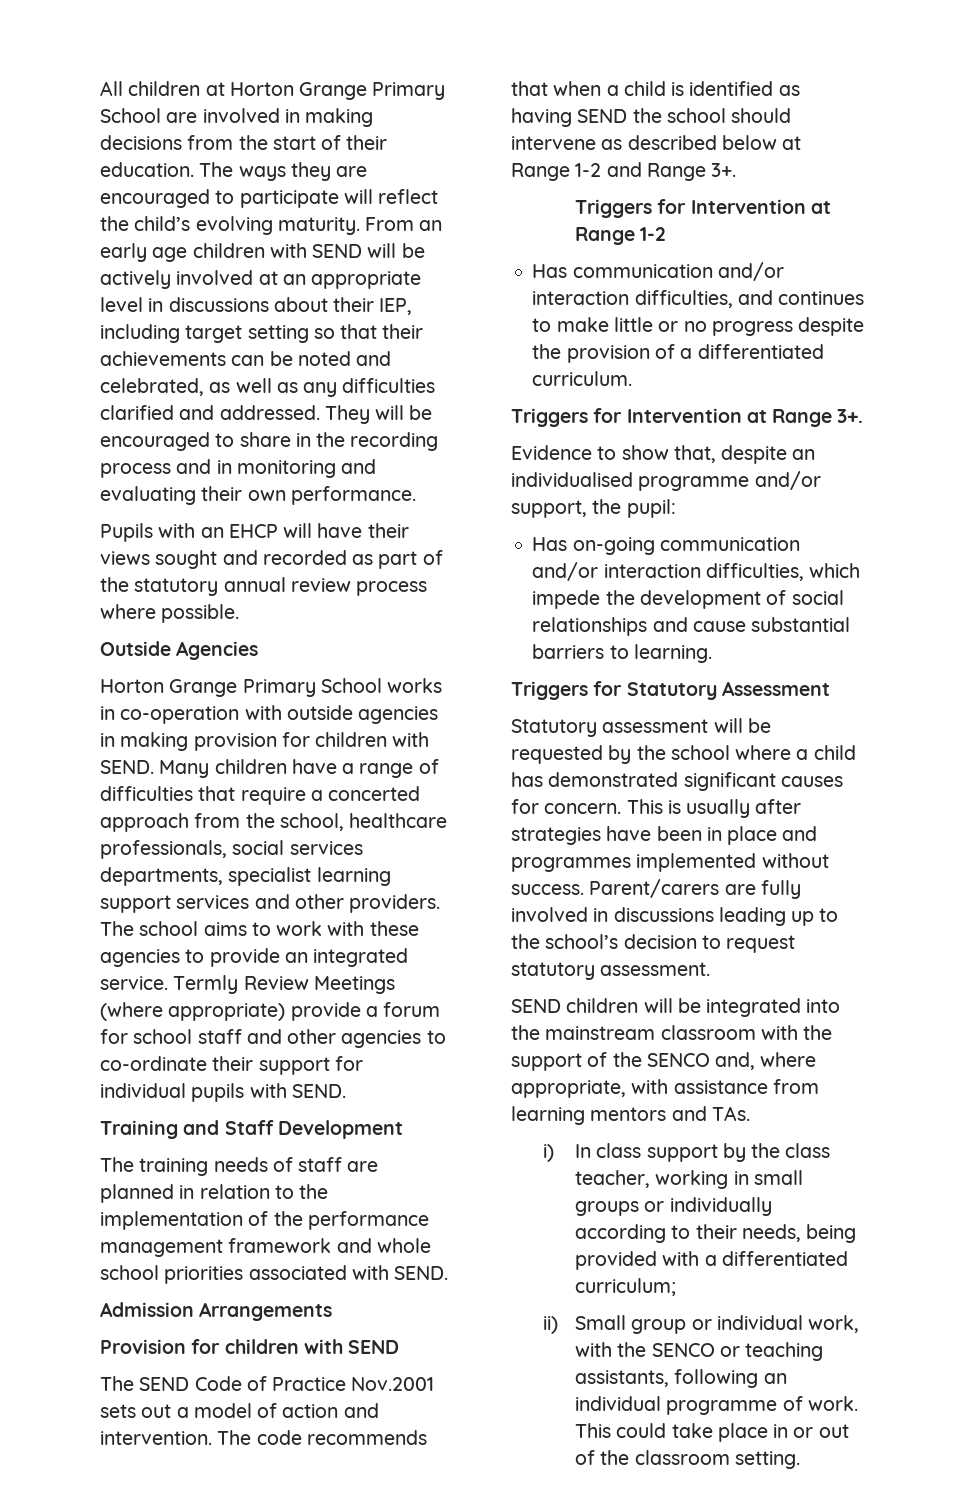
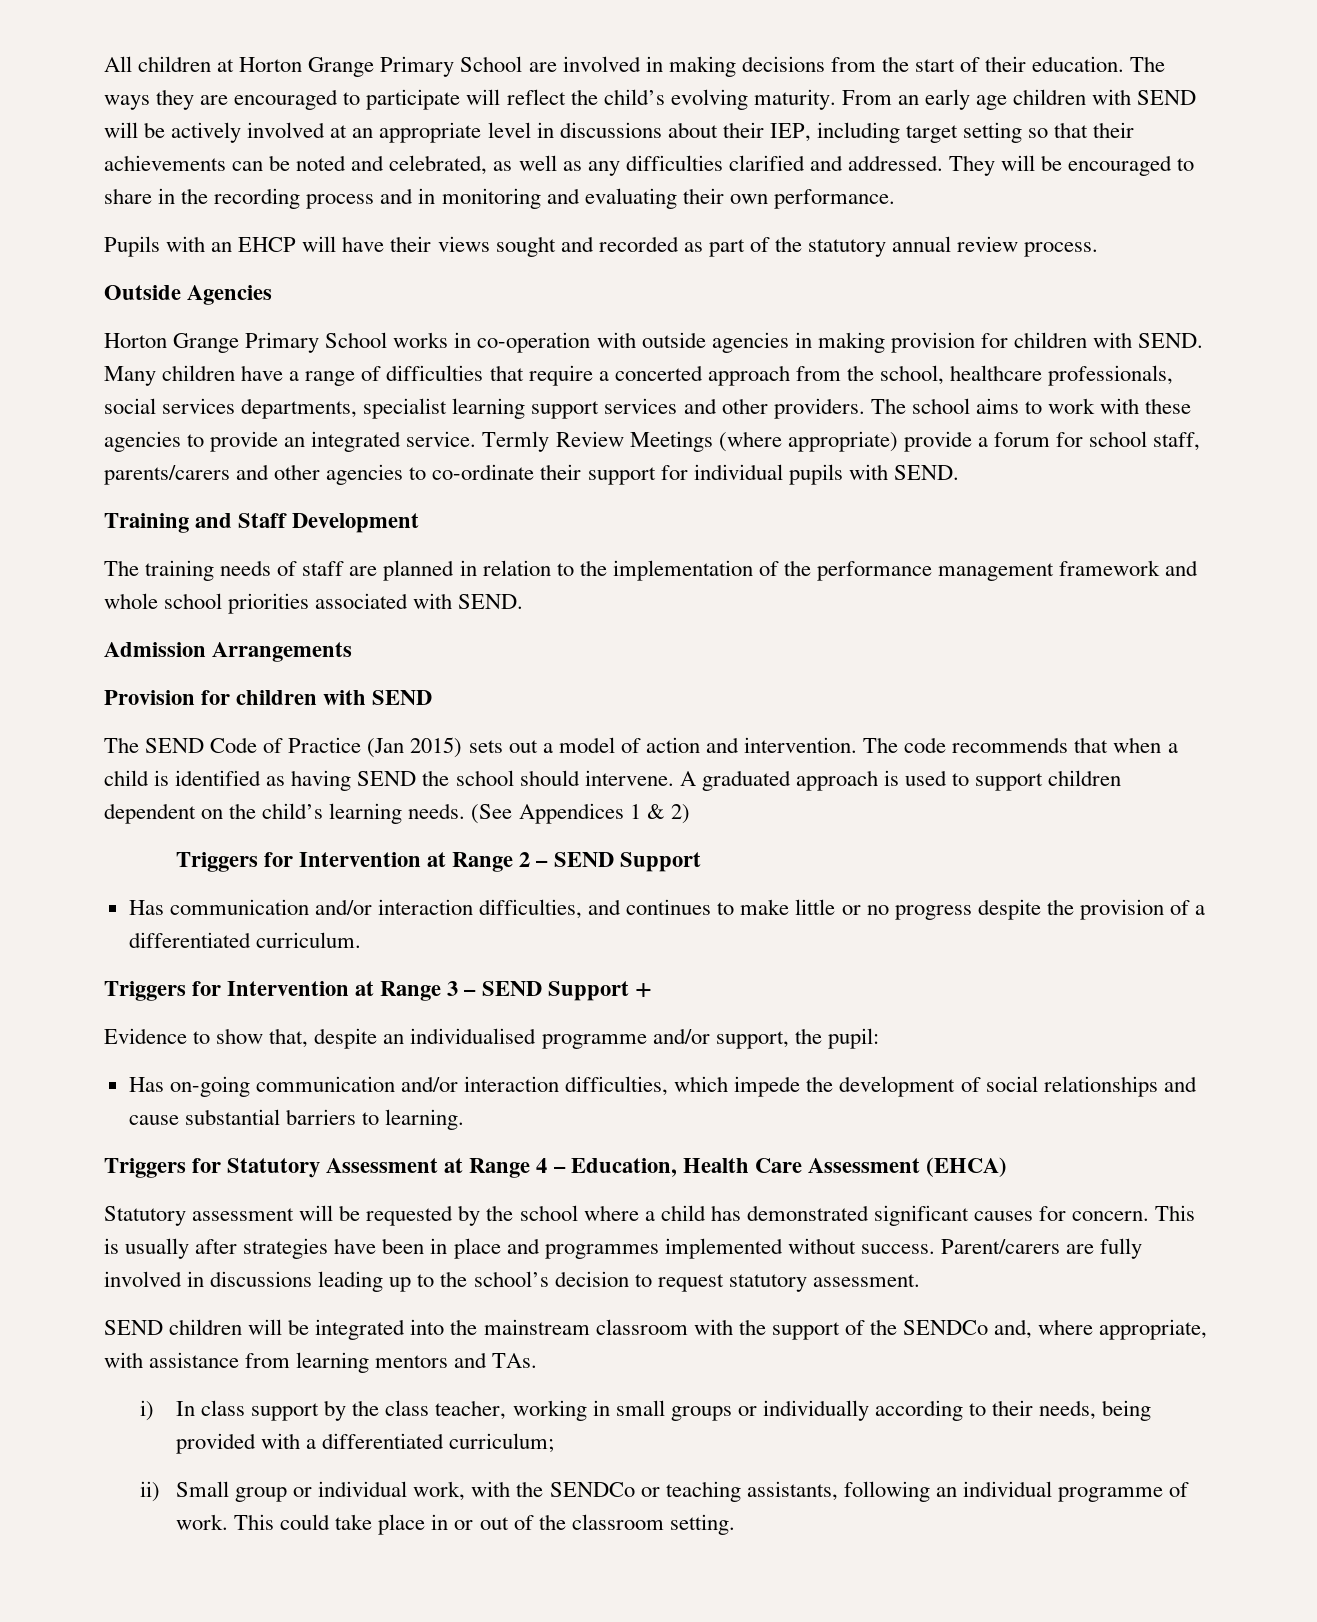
- Pupils with an EHCP will have their views sought and recorded as part of the statutory annual review process where possible.
+ Pupils with an EHCP will have their views sought and recorded as part of the statutory annual review process.
- Termly Review Meetings (where appropriate) provide a forum for school staff and other agencies to co-ordinate their support for individual pupils with SEND.
+ Termly Review Meetings (where appropriate) provide a forum for school staff, parents/carers and other agencies to co-ordinate their support for individual pupils with SEND.
- The SEND Code of Practice Nov.2001 sets out a model of action and intervention.
+ The SEND Code of Practice (Jan 2015) sets out a model of action and intervention.
- The code recommends that when a child is identified as having SEND the school should intervene as described below at Range 1-2 and Range 3+.
- Triggers for Intervention at Range 1-2
+ The code recommends that when a child is identified as having SEND the school should intervene. A graduated approach is used to support children dependent on the child’s learning needs. (See Appendices 1 & 2)
+ Triggers for Intervention at Range 2 – SEND Support
- Triggers for Intervention at Range 3+.
+ Triggers for Intervention at Range 3 – SEND Support +
- Triggers for Statutory Assessment
+ Triggers for Statutory Assessment at Range 4 – Education, Health Care Assessment (EHCA)
- SEND children will be integrated into the mainstream classroom with the support of the SENCO and, where appropriate, with assistance from learning mentors and TAs.
+ SEND children will be integrated into the mainstream classroom with the support of the SENDCo and, where appropriate, with assistance from learning mentors and TAs.
- ii) Small group or individual work, with the SENCO or teaching assistants, following an individual programme of work.
+ ii) Small group or individual work, with the SENDCo or teaching assistants, following an individual programme of work.

